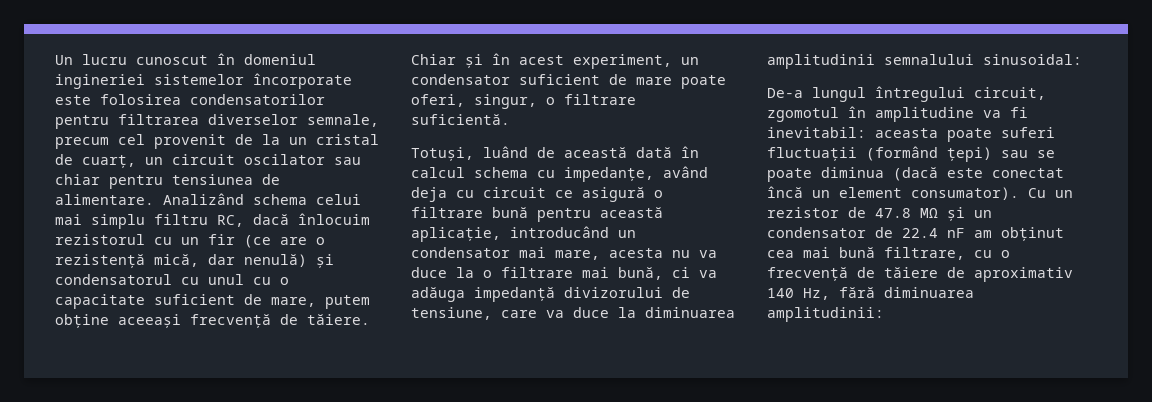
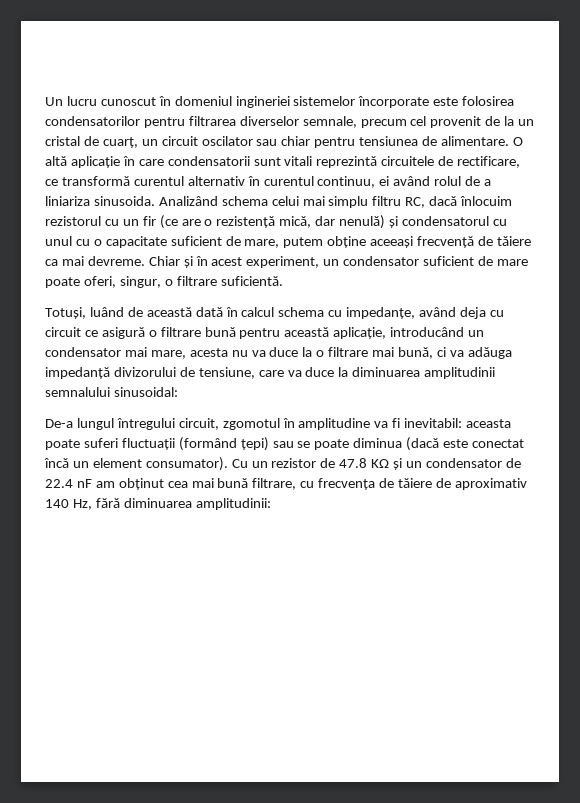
+ O altă aplicație în care condensatorii sunt vitali reprezintă circuitele de rectificare, ce transformă curentul alternativ în curentul continuu, ei având rolul de a liniariza sinusoida.
- Analizând schema celui mai simplu filtru RC, dacă înlocuim rezistorul cu un fir (ce are o rezistență mică, dar nenulă) și condensatorul cu unul cu o capacitate suficient de mare, putem obține aceeași frecvență de tăiere.
+ Analizând schema celui mai simplu filtru RC, dacă înlocuim rezistorul cu un fir (ce are o rezistență mică, dar nenulă) și condensatorul cu unul cu o capacitate suficient de mare, putem obține aceeași frecvență de tăiere ca mai devreme.
- Cu un rezistor de 47.8 MΩ și un condensator de 22.4 nF am obținut cea mai bună filtrare, cu o frecvență de tăiere de aproximativ 140 Hz, fără diminuarea amplitudinii:
+ Cu un rezistor de 47.8 KΩ și un condensator de 22.4 nF am obținut cea mai bună filtrare, cu frecvența de tăiere de aproximativ 140 Hz, fără diminuarea amplitudinii:

